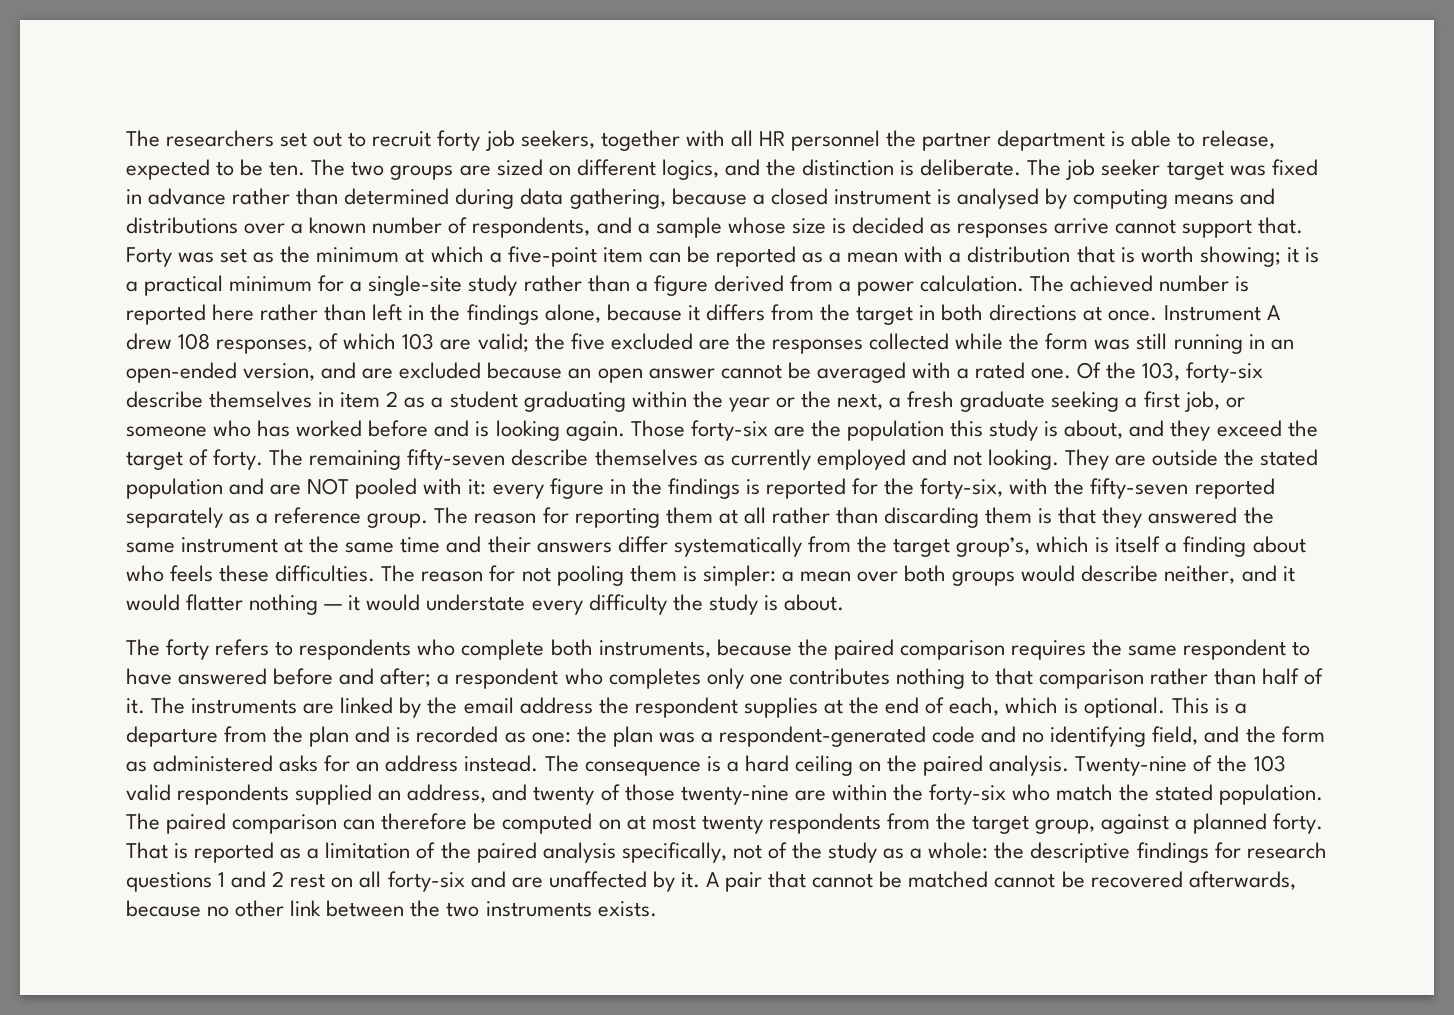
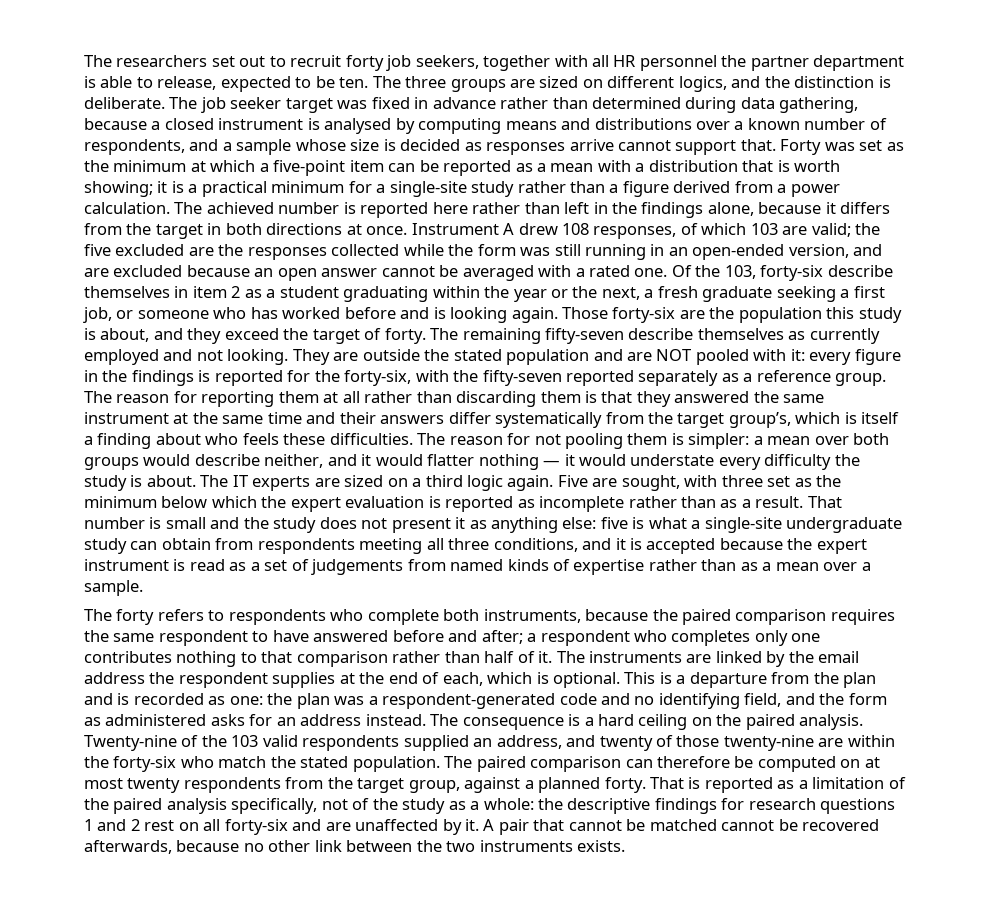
- The two groups are sized on different logics, and the distinction is deliberate.
+ The three groups are sized on different logics, and the distinction is deliberate.
+ The IT experts are sized on a third logic again. Five are sought, with three set as the minimum below which the expert evaluation is reported as incomplete rather than as a result. That number is small and the study does not present it as anything else: five is what a single-site undergraduate study can obtain from respondents meeting all three conditions, and it is accepted because the expert instrument is read as a set of judgements from named kinds of expertise rather than as a mean over a sample.

